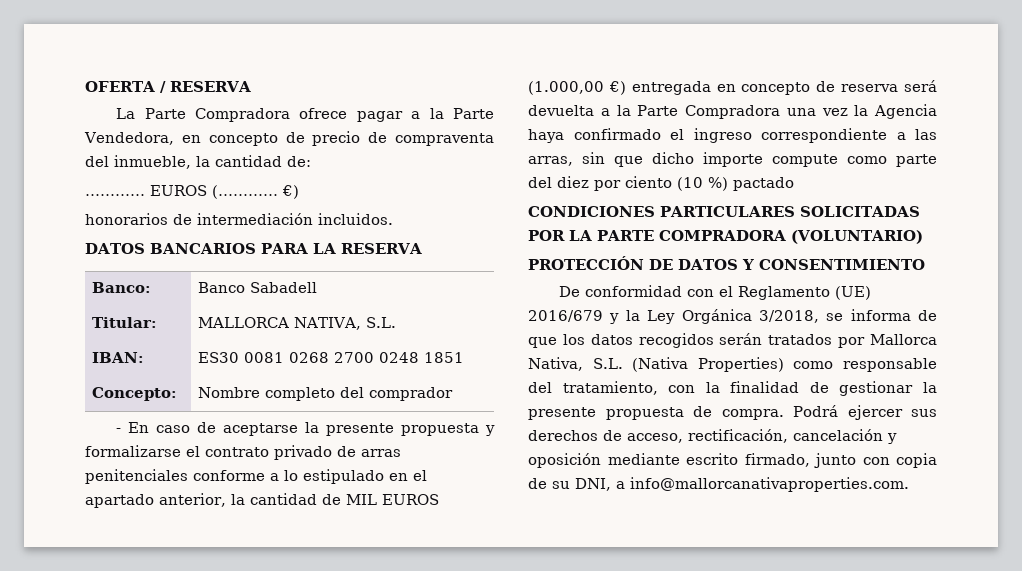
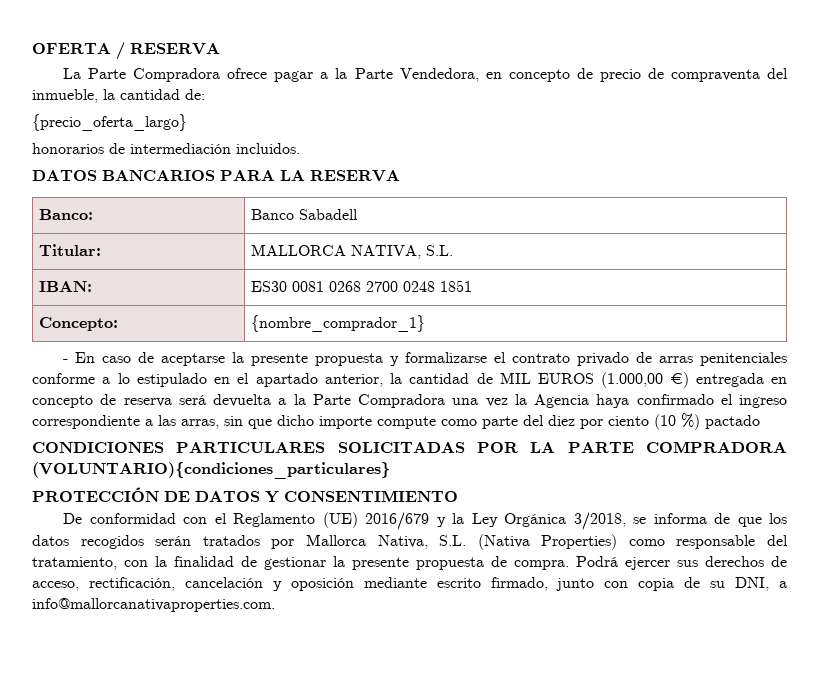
- ………… EUROS (………… €)
+ {precio_oferta_largo}
- Concepto: | Nombre completo del comprador
+ Concepto: | {nombre_comprador_1}
- CONDICIONES PARTICULARES SOLICITADAS POR LA PARTE COMPRADORA (VOLUNTARIO)
+ CONDICIONES PARTICULARES SOLICITADAS POR LA PARTE COMPRADORA (VOLUNTARIO){condiciones_particulares}

